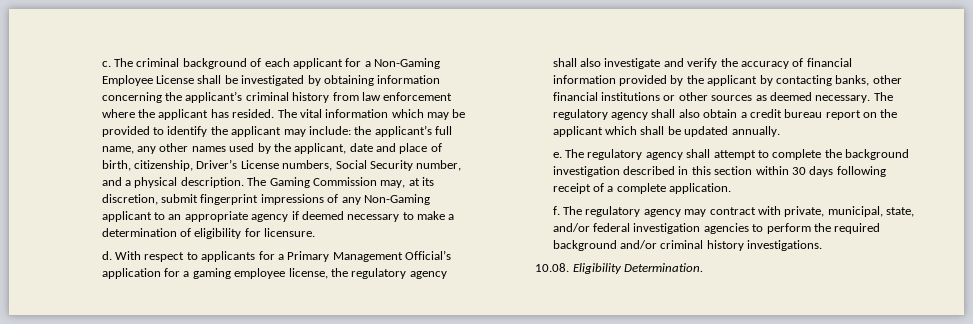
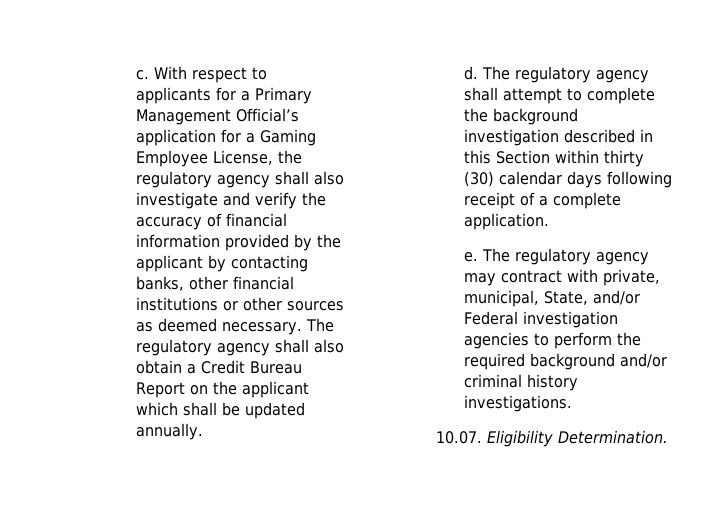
- The criminal background of each applicant for a Non-Gaming Employee License shall be investigated by obtaining information concerning the applicant’s criminal history from law enforcement where the applicant has resided. The vital information which may be provided to identify the applicant may include: the applicant’s full name, any other names used by the applicant, date and place of birth, citizenship, Driver’s License numbers, Social Security number, and a physical description. The Gaming Commission may, at its discretion, submit fingerprint impressions of any Non-Gaming applicant to an appropriate agency if deemed necessary to make a determination of eligibility for licensure.
- d.
- With respect to applicants for a Primary Management Official’s application for a gaming employee license, the regulatory agency shall also investigate and verify the accuracy of financial information provided by the applicant by contacting banks, other financial institutions or other sources as deemed necessary.
+ With respect to applicants for a Primary Management Official’s application for a Gaming Employee License, the regulatory agency shall also investigate and verify the accuracy of financial information provided by the applicant by contacting banks, other financial institutions or other sources as deemed necessary.
- The regulatory agency shall also obtain a credit bureau report on the applicant which shall be updated annually.
+ The regulatory agency shall also obtain a Credit Bureau Report on the applicant which shall be updated annually.
- e.
+ d.
- The regulatory agency shall attempt to complete the background investigation described in this section within 30 days following receipt of a complete application.
+ The regulatory agency shall attempt to complete the background investigation described in this Section within thirty (30) calendar days following receipt of a complete application.
- f.
+ e.
- The regulatory agency may contract with private, municipal, state, and/or federal investigation agencies to perform the required background and/or criminal history investigations.
+ The regulatory agency may contract with private, municipal, State, and/or Federal investigation agencies to perform the required background and/or criminal history investigations.
- 10.08. Eligibility Determination.
+ 10.07. Eligibility Determination.

